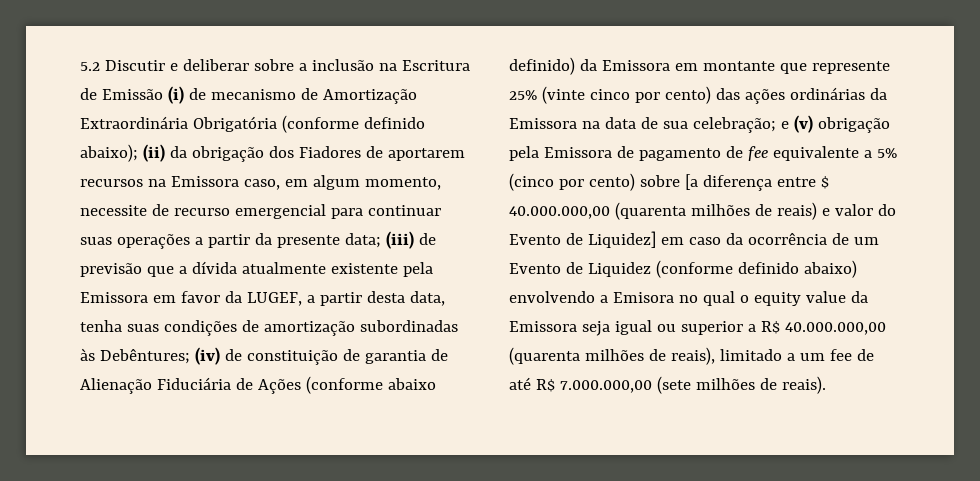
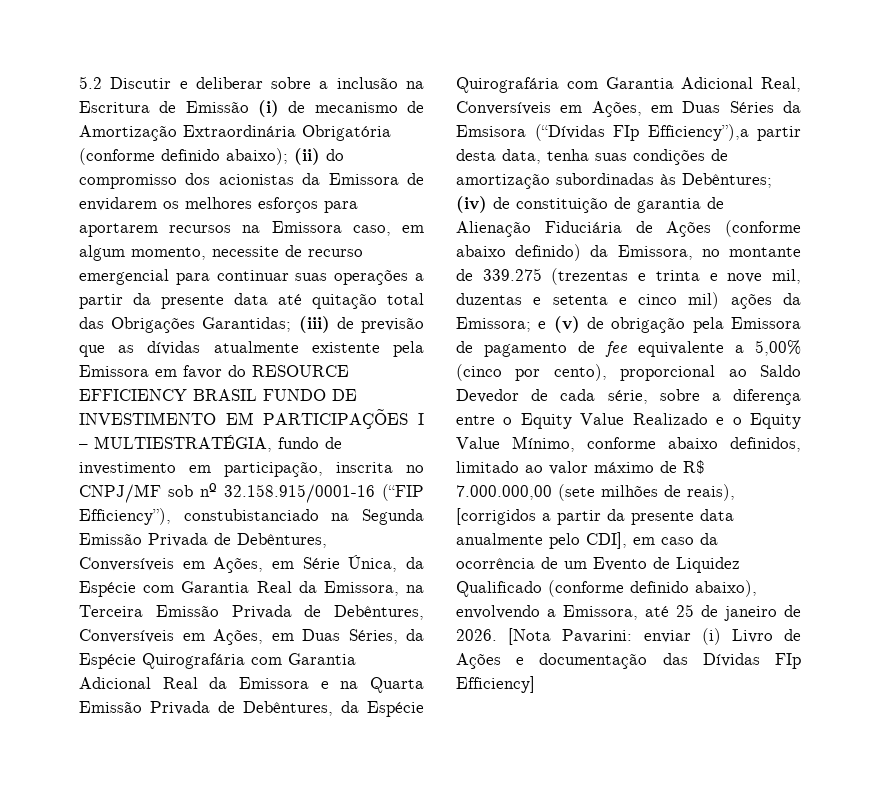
- (ii) da obrigação dos Fiadores de aportarem recursos na Emissora caso, em algum momento, necessite de recurso emergencial para continuar suas operações a partir da presente data;
+ (ii) do compromisso dos acionistas da Emissora de envidarem os melhores esforços para aportarem recursos na Emissora caso, em algum momento, necessite de recurso emergencial para continuar suas operações a partir da presente data até quitação total das Obrigações Garantidas;
- (iii) de previsão que a dívida atualmente existente pela Emissora em favor da LUGEF, a partir desta data, tenha suas condições de amortização subordinadas às Debêntures;
+ (iii) de previsão que as dívidas atualmente existente pela Emissora em favor do RESOURCE EFFICIENCY BRASIL FUNDO DE INVESTIMENTO EM PARTICIPAÇÕES I – MULTIESTRATÉGIA, fundo de investimento em participação, inscrita no CNPJ/MF sob nº 32.158.915/0001-16 (“FIP Efficiency”), constubistanciado na Segunda Emissão Privada de Debêntures, Conversíveis em Ações, em Série Única, da Espécie com Garantia Real da Emissora, na Terceira Emissão Privada de Debêntures, Conversíveis em Ações, em Duas Séries, da Espécie Quirografária com Garantia Adicional Real da Emissora e na Quarta Emissão Privada de Debêntures, da Espécie Quirografária com Garantia Adicional Real, Conversíveis em Ações, em Duas Séries da Emsisora (“Dívidas FIp Efficiency”),a partir desta data, tenha suas condições de amortização subordinadas às Debêntures;
- (iv) de constituição de garantia de Alienação Fiduciária de Ações (conforme abaixo definido) da Emissora em montante que represente 25% (vinte cinco por cento) das ações ordinárias da Emissora na data de sua celebração;
+ (iv) de constituição de garantia de Alienação Fiduciária de Ações (conforme abaixo definido) da Emissora, no montante de 339.275 (trezentas e trinta e nove mil, duzentas e setenta e cinco mil) ações da Emissora;
- e (v) obrigação pela Emissora de pagamento de fee equivalente a 5% (cinco por cento) sobre [a diferença entre $ 40.000.000,00 (quarenta milhões de reais) e valor do Evento de Liquidez] em caso da ocorrência de um Evento de Liquidez (conforme definido abaixo) envolvendo a Emisora no qual o equity value da Emissora seja igual ou superior a R$ 40.000.000,00 (quarenta milhões de reais), limitado a um fee de até R$ 7.000.000,00 (sete milhões de reais).
+ e (v) de obrigação pela Emissora de pagamento de fee equivalente a 5,00% (cinco por cento), proporcional ao Saldo Devedor de cada série, sobre a diferença entre o Equity Value Realizado e o Equity Value Mínimo, conforme abaixo definidos, limitado ao valor máximo de R$ 7.000.000,00 (sete milhões de reais), [corrigidos a partir da presente data anualmente pelo CDI], em caso da ocorrência de um Evento de Liquidez Qualificado (conforme definido abaixo), envolvendo a Emissora, até 25 de janeiro de 2026. [Nota Pavarini: enviar (i) Livro de Ações e documentação das Dívidas FIp Efficiency]

